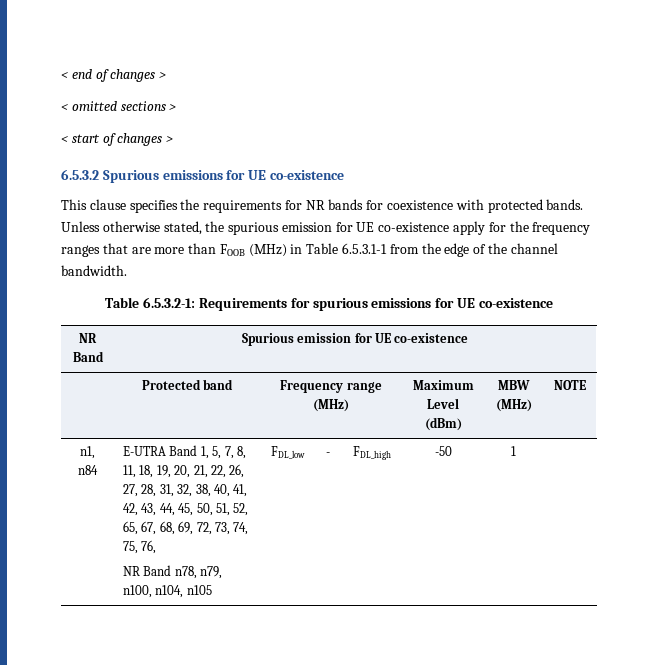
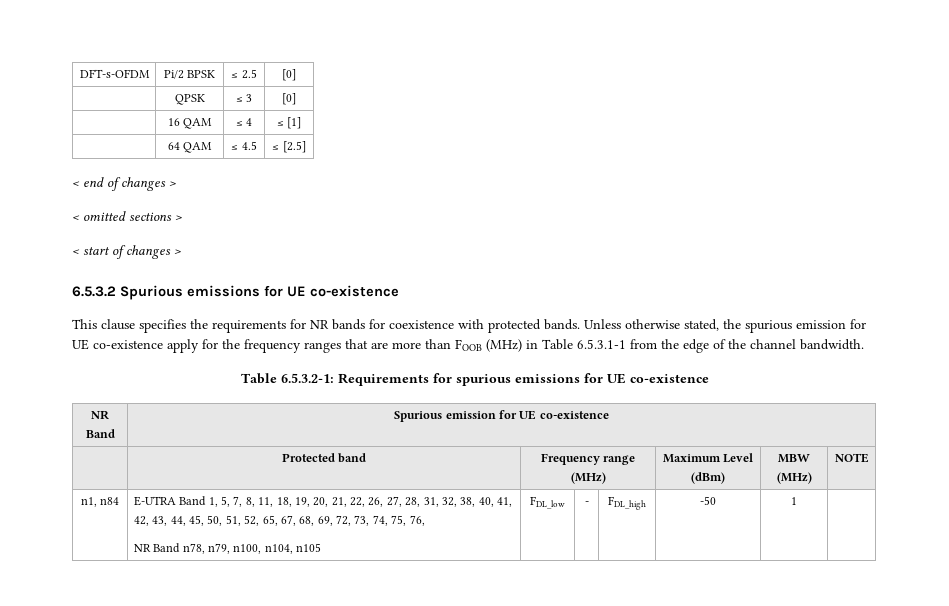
+ DFT-s-OFDM | Pi/2 BPSK | ≤ 2.5 | [0]
+ | QPSK | ≤ 3 | [0]
+ | 16 QAM | ≤ 4 | ≤ [1]
+ | 64 QAM | ≤ 4.5 | ≤ [2.5]

